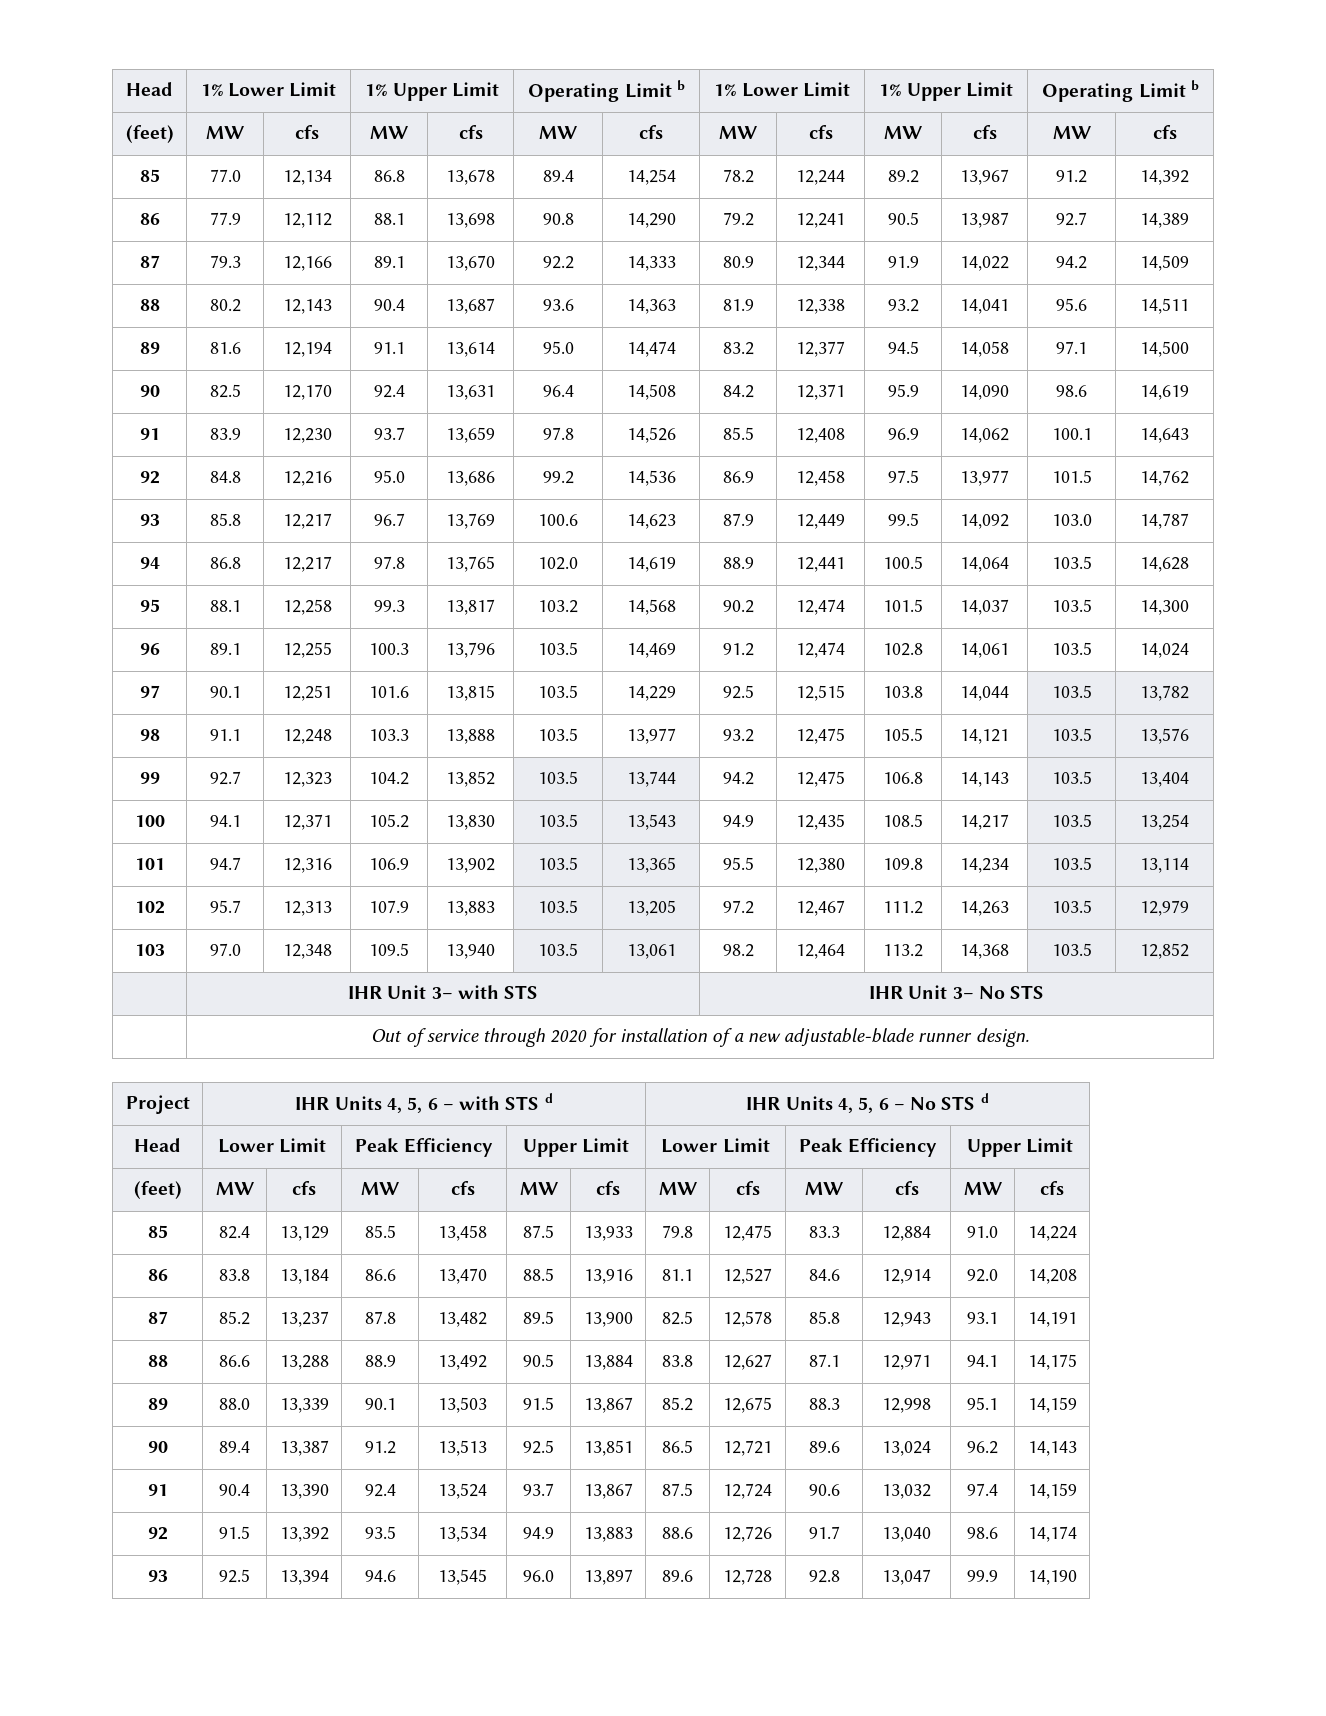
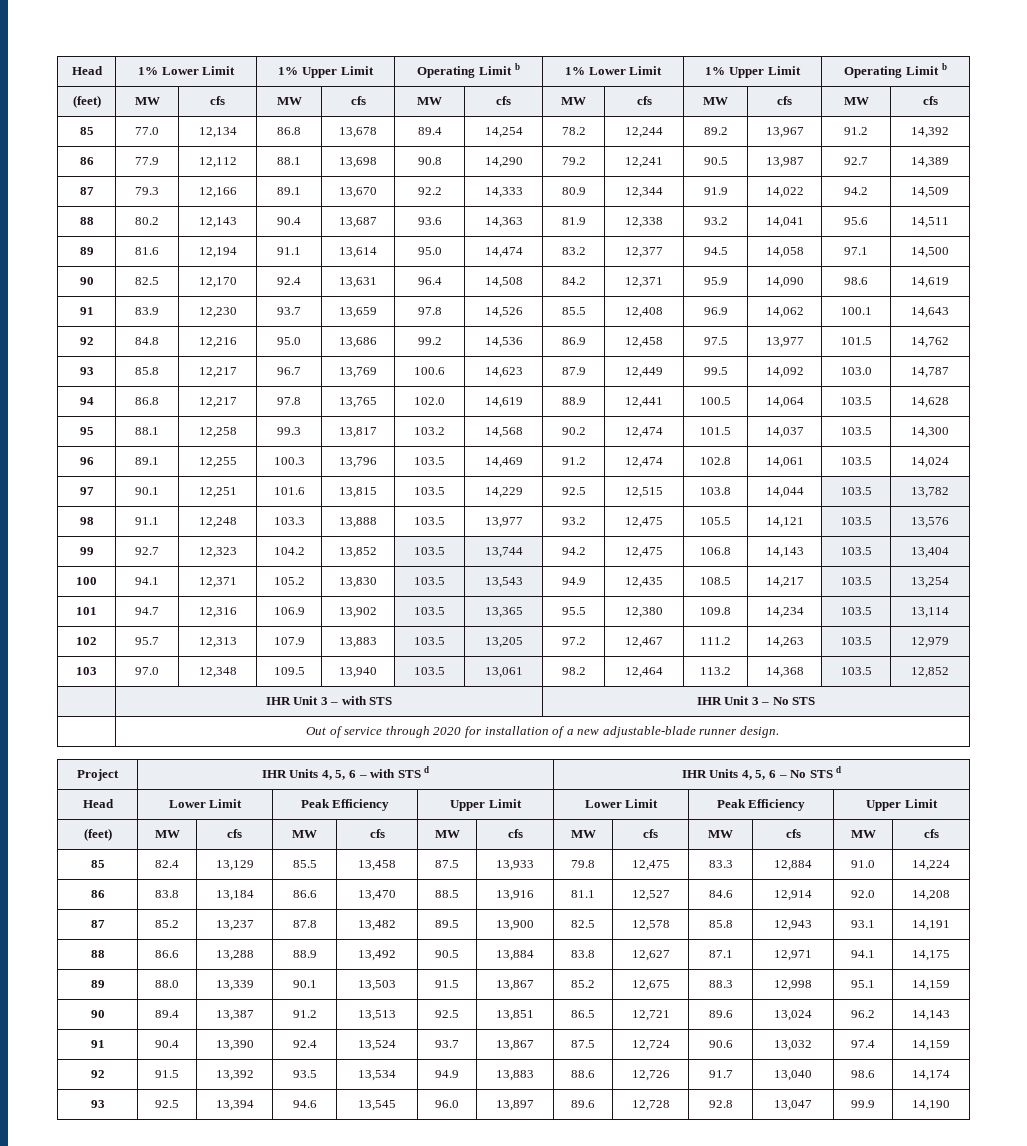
- | IHR Unit 3– with STS | IHR Unit 3– No STS
+ | IHR Unit 3 – with STS | IHR Unit 3 – No STS

